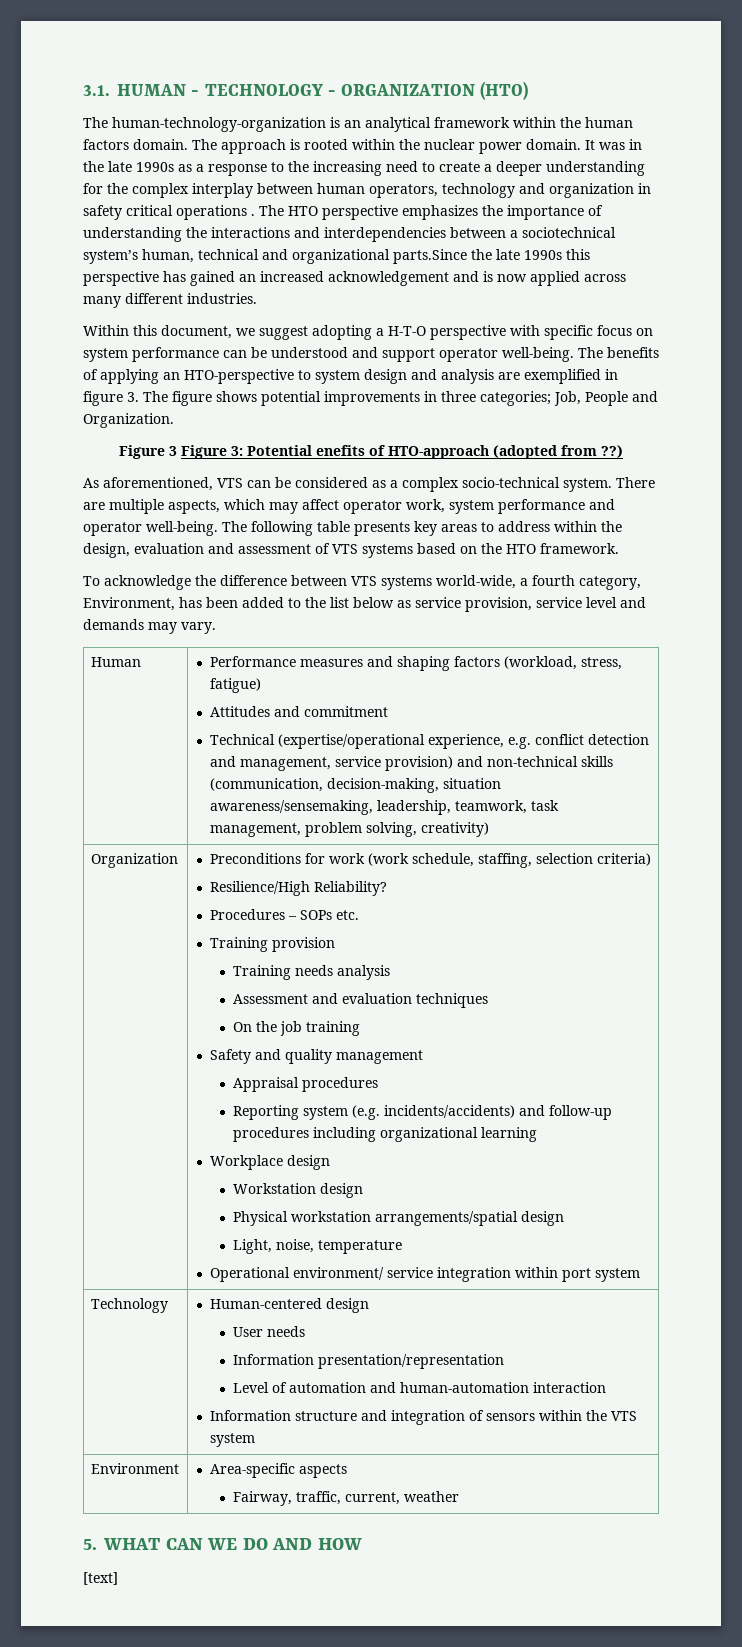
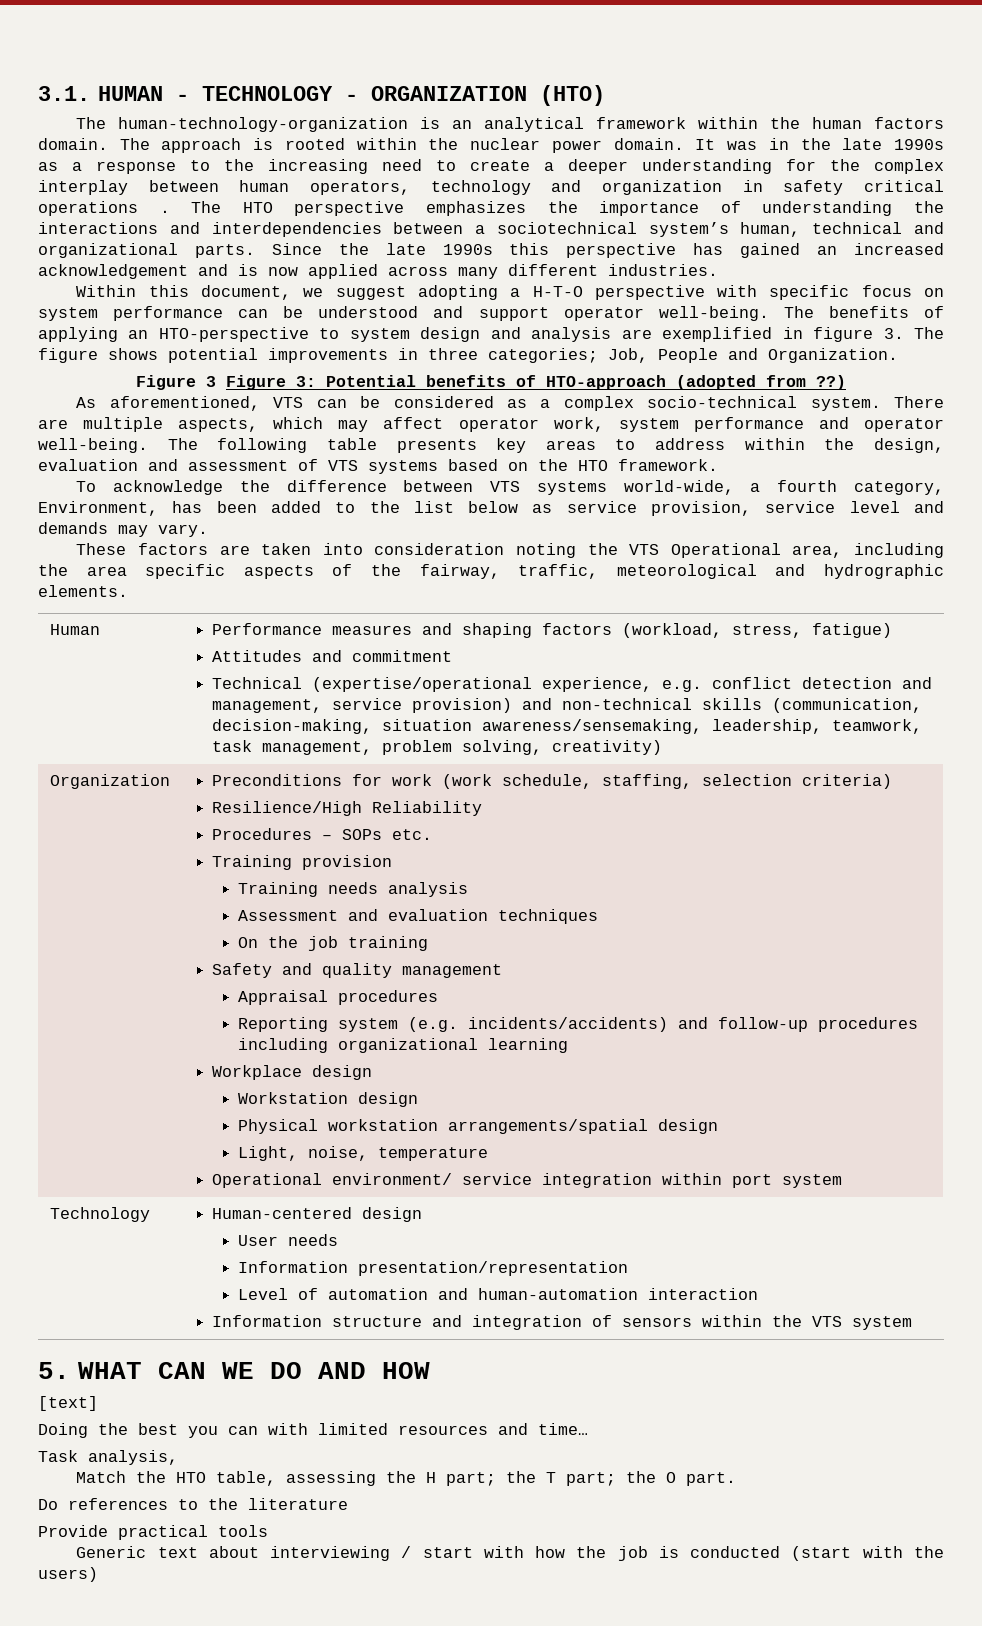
- The HTO perspective emphasizes the importance of understanding the interactions and interdependencies between a sociotechnical system’s human, technical and organizational parts.Since the late 1990s this perspective has gained an increased acknowledgement and is now applied across many different industries.
+ The HTO perspective emphasizes the importance of understanding the interactions and interdependencies between a sociotechnical system’s human, technical and organizational parts. Since the late 1990s this perspective has gained an increased acknowledgement and is now applied across many different industries.
- Figure 3 Figure 3: Potential enefits of HTO-approach (adopted from ??)
+ Figure 3 Figure 3: Potential benefits of HTO-approach (adopted from ??)
+ These factors are taken into consideration noting the VTS Operational area, including the area specific aspects of the fairway, traffic, meteorological and hydrographic elements.
- Resilience/High Reliability?
+ Resilience/High Reliability
- Environment | Area-specific aspects
- Fairway, traffic, current, weather
+ Doing the best you can with limited resources and time…
+ Task analysis,
+ Match the HTO table, assessing the H part; the T part; the O part.
+ Do references to the literature
+ Provide practical tools
+ Generic text about interviewing / start with how the job is conducted (start with the users)

